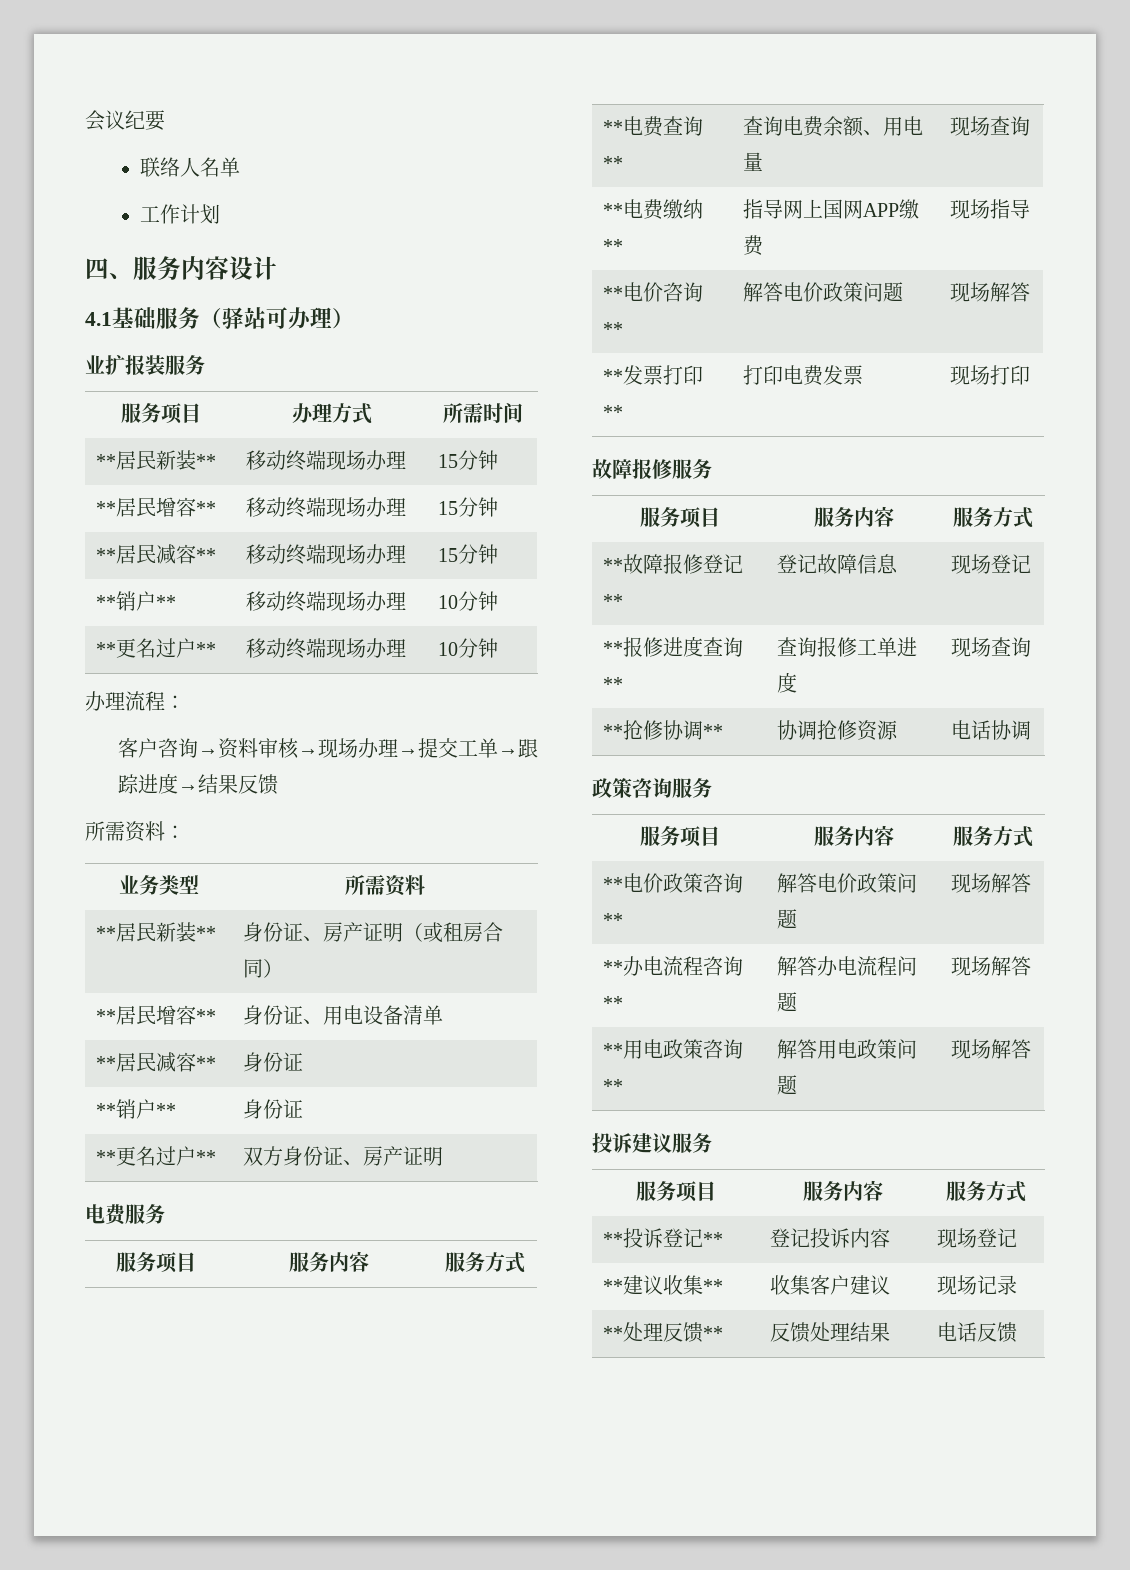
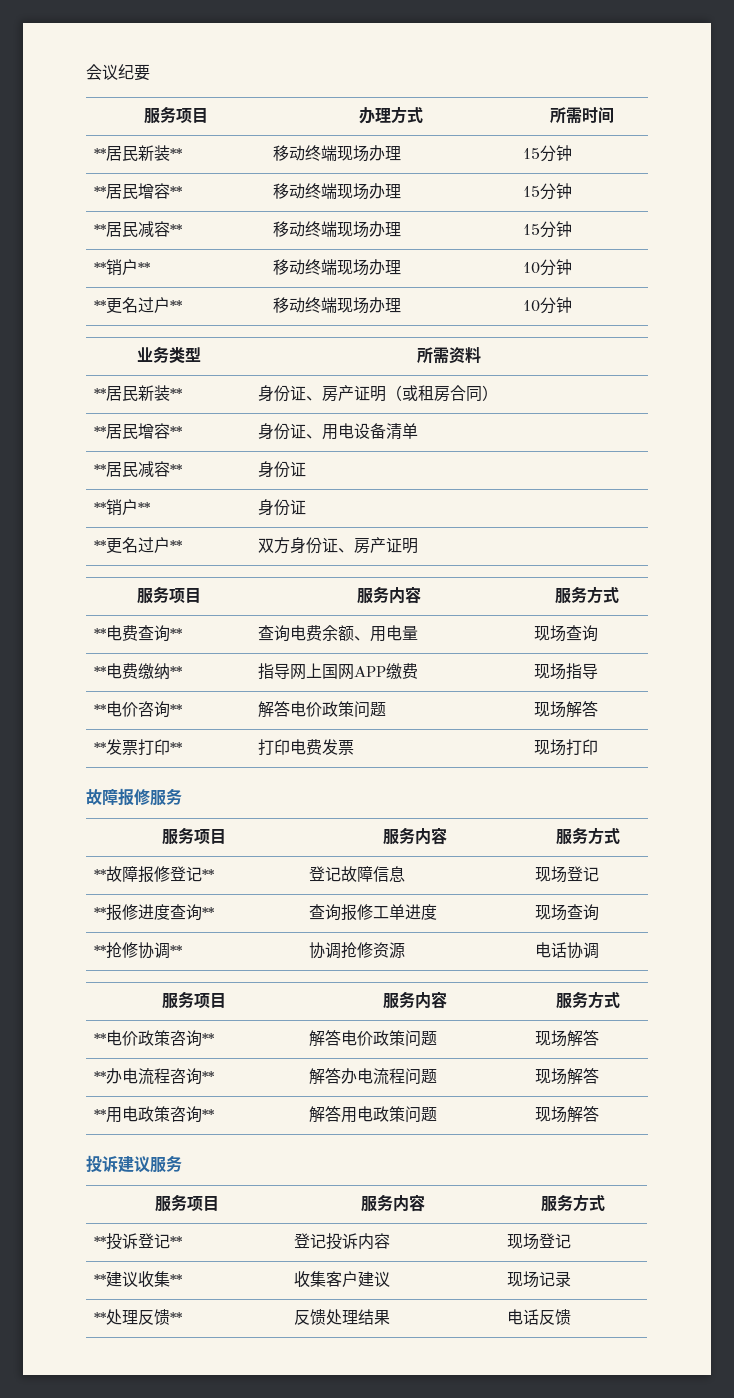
- 联络人名单
- 工作计划
- 四、服务内容设计
- 4.1基础服务（驿站可办理）
- 业扩报装服务
- 办理流程：
- 客户咨询→资料审核→现场办理→提交工单→跟踪进度→结果反馈
- 所需资料：
- 电费服务
- 政策咨询服务

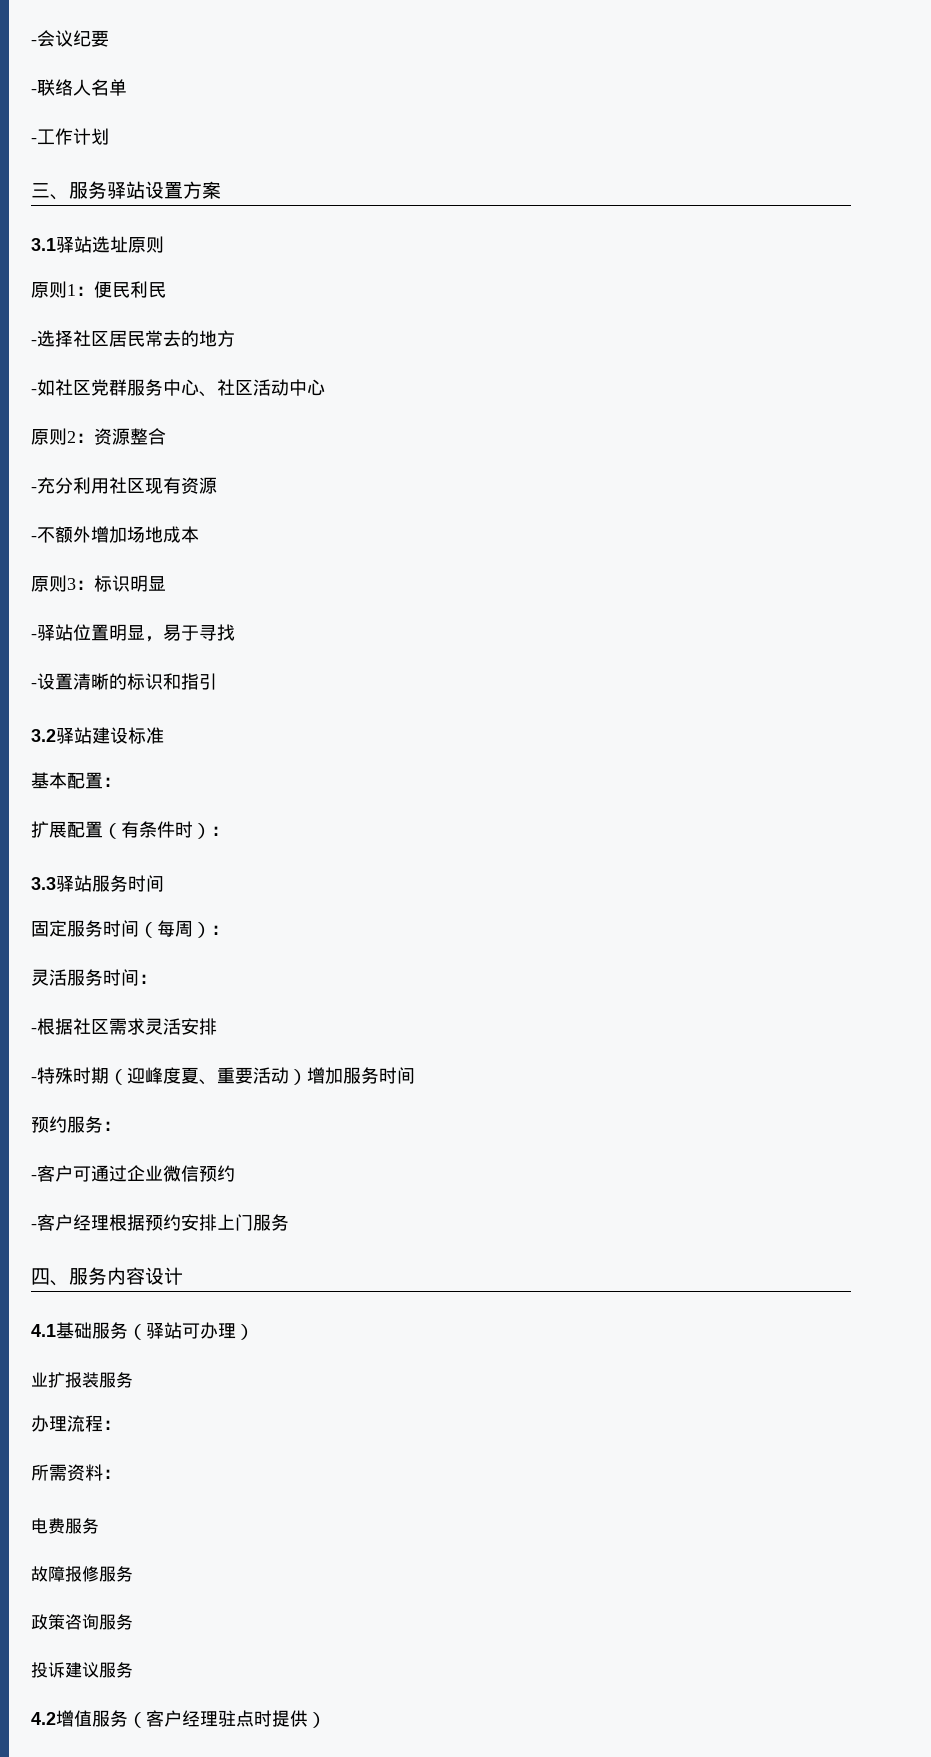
- 会议纪要
+ -会议纪要
- 服务项目 | 办理方式 | 所需时间
- **居民新装** | 移动终端现场办理 | 15分钟
- **居民增容** | 移动终端现场办理 | 15分钟
- **居民减容** | 移动终端现场办理 | 15分钟
- **销户** | 移动终端现场办理 | 10分钟
- **更名过户** | 移动终端现场办理 | 10分钟
- 业务类型 | 所需资料
- **居民新装** | 身份证、房产证明（或租房合同）
- **居民增容** | 身份证、用电设备清单
- **居民减容** | 身份证
- **销户** | 身份证
- **更名过户** | 双方身份证、房产证明
- 服务项目 | 服务内容 | 服务方式
- **电费查询** | 查询电费余额、用电量 | 现场查询
- **电费缴纳** | 指导网上国网APP缴费 | 现场指导
- **电价咨询** | 解答电价政策问题 | 现场解答
- **发票打印** | 打印电费发票 | 现场打印
+ -联络人名单
+ -工作计划
+ 三、服务驿站设置方案
+ 3.1驿站选址原则
+ 原则1：便民利民
+ -选择社区居民常去的地方
+ -如社区党群服务中心、社区活动中心
+ 原则2：资源整合
+ -充分利用社区现有资源
+ -不额外增加场地成本
+ 原则3：标识明显
+ -驿站位置明显，易于寻找
+ -设置清晰的标识和指引
+ 3.2驿站建设标准
+ 基本配置：
+ 扩展配置（有条件时）：
+ 3.3驿站服务时间
+ 固定服务时间（每周）：
+ 灵活服务时间：
+ -根据社区需求灵活安排
+ -特殊时期（迎峰度夏、重要活动）增加服务时间
+ 预约服务：
+ -客户可通过企业微信预约
+ -客户经理根据预约安排上门服务
+ 四、服务内容设计
+ 4.1基础服务（驿站可办理）
+ 业扩报装服务
+ 办理流程：
+ 所需资料：
+ 电费服务
  故障报修服务
- 服务项目 | 服务内容 | 服务方式
- **故障报修登记** | 登记故障信息 | 现场登记
- **报修进度查询** | 查询报修工单进度 | 现场查询
- **抢修协调** | 协调抢修资源 | 电话协调
- 服务项目 | 服务内容 | 服务方式
- **电价政策咨询** | 解答电价政策问题 | 现场解答
- **办电流程咨询** | 解答办电流程问题 | 现场解答
- **用电政策咨询** | 解答用电政策问题 | 现场解答
+ 政策咨询服务
  投诉建议服务
- 服务项目 | 服务内容 | 服务方式
- **投诉登记** | 登记投诉内容 | 现场登记
- **建议收集** | 收集客户建议 | 现场记录
- **处理反馈** | 反馈处理结果 | 电话反馈
+ 4.2增值服务（客户经理驻点时提供）

